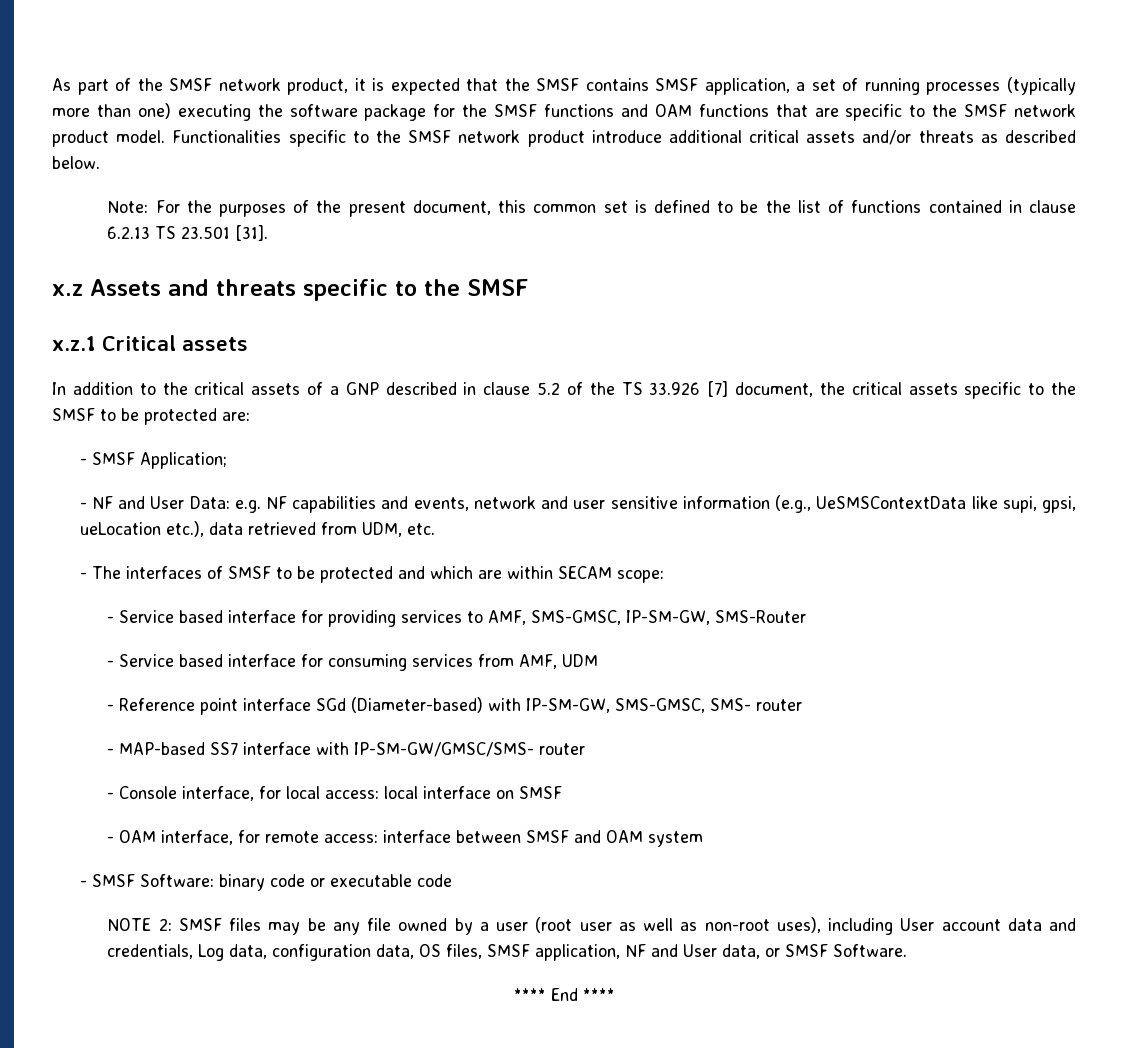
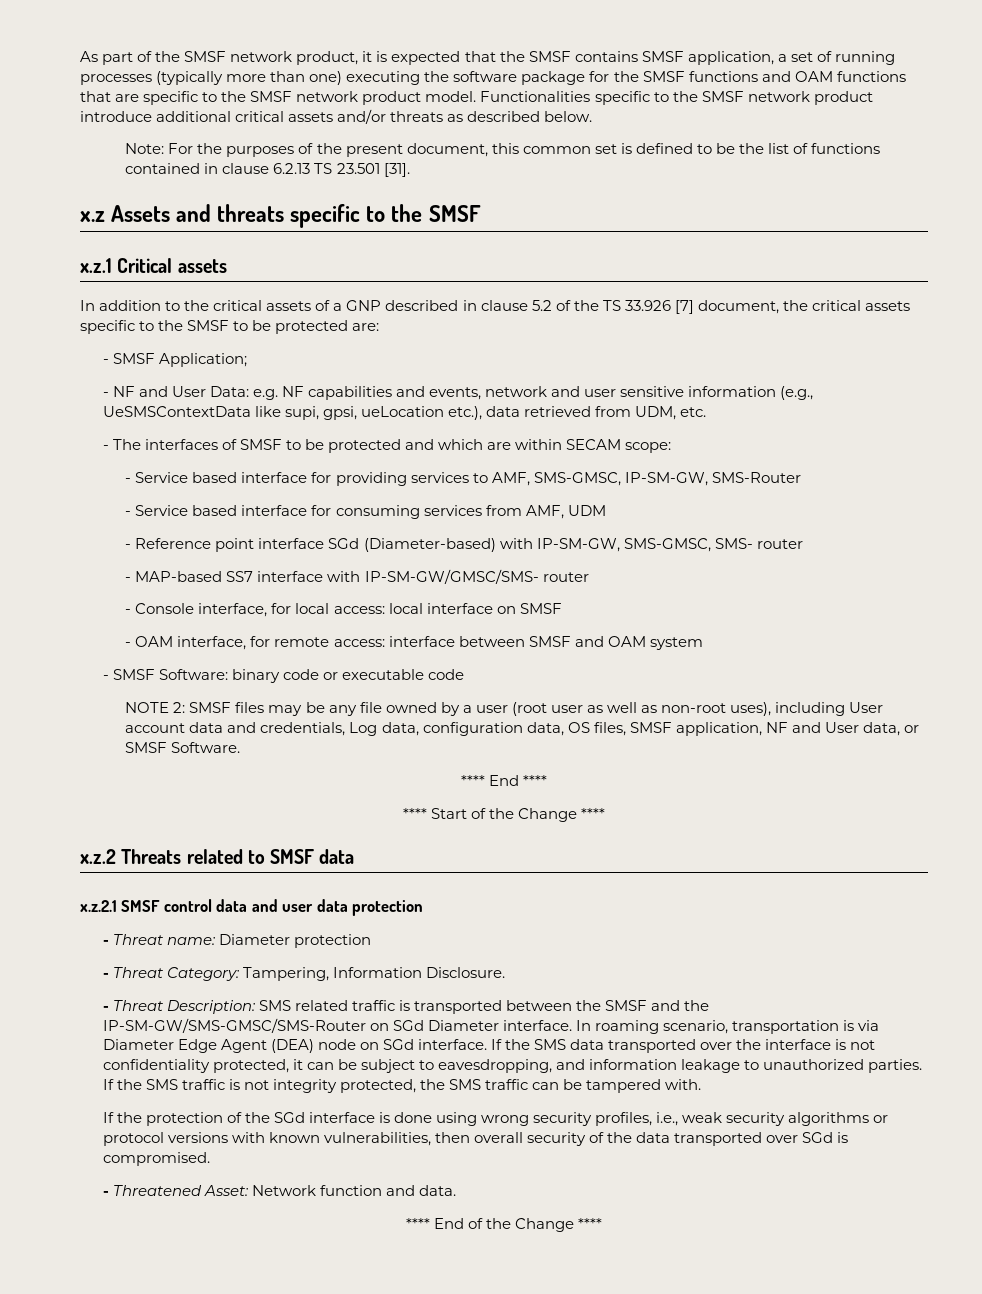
+ **** Start of the Change ****
+ x.z.2 Threats related to SMSF data
+ x.z.2.1 SMSF control data and user data protection
+ - Threat name: Diameter protection
+ - Threat Category: Tampering, Information Disclosure.
+ - Threat Description: SMS related traffic is transported between the SMSF and the IP-SM-GW/SMS-GMSC/SMS-Router on SGd Diameter interface. In roaming scenario, transportation is via Diameter Edge Agent (DEA) node on SGd interface. If the SMS data transported over the interface is not confidentiality protected, it can be subject to eavesdropping, and information leakage to unauthorized parties. If the SMS traffic is not integrity protected, the SMS traffic can be tampered with.
+ If the protection of the SGd interface is done using wrong security profiles, i.e., weak security algorithms or protocol versions with known vulnerabilities, then overall security of the data transported over SGd is compromised.
+ - Threatened Asset: Network function and data.
+ **** End of the Change ****

